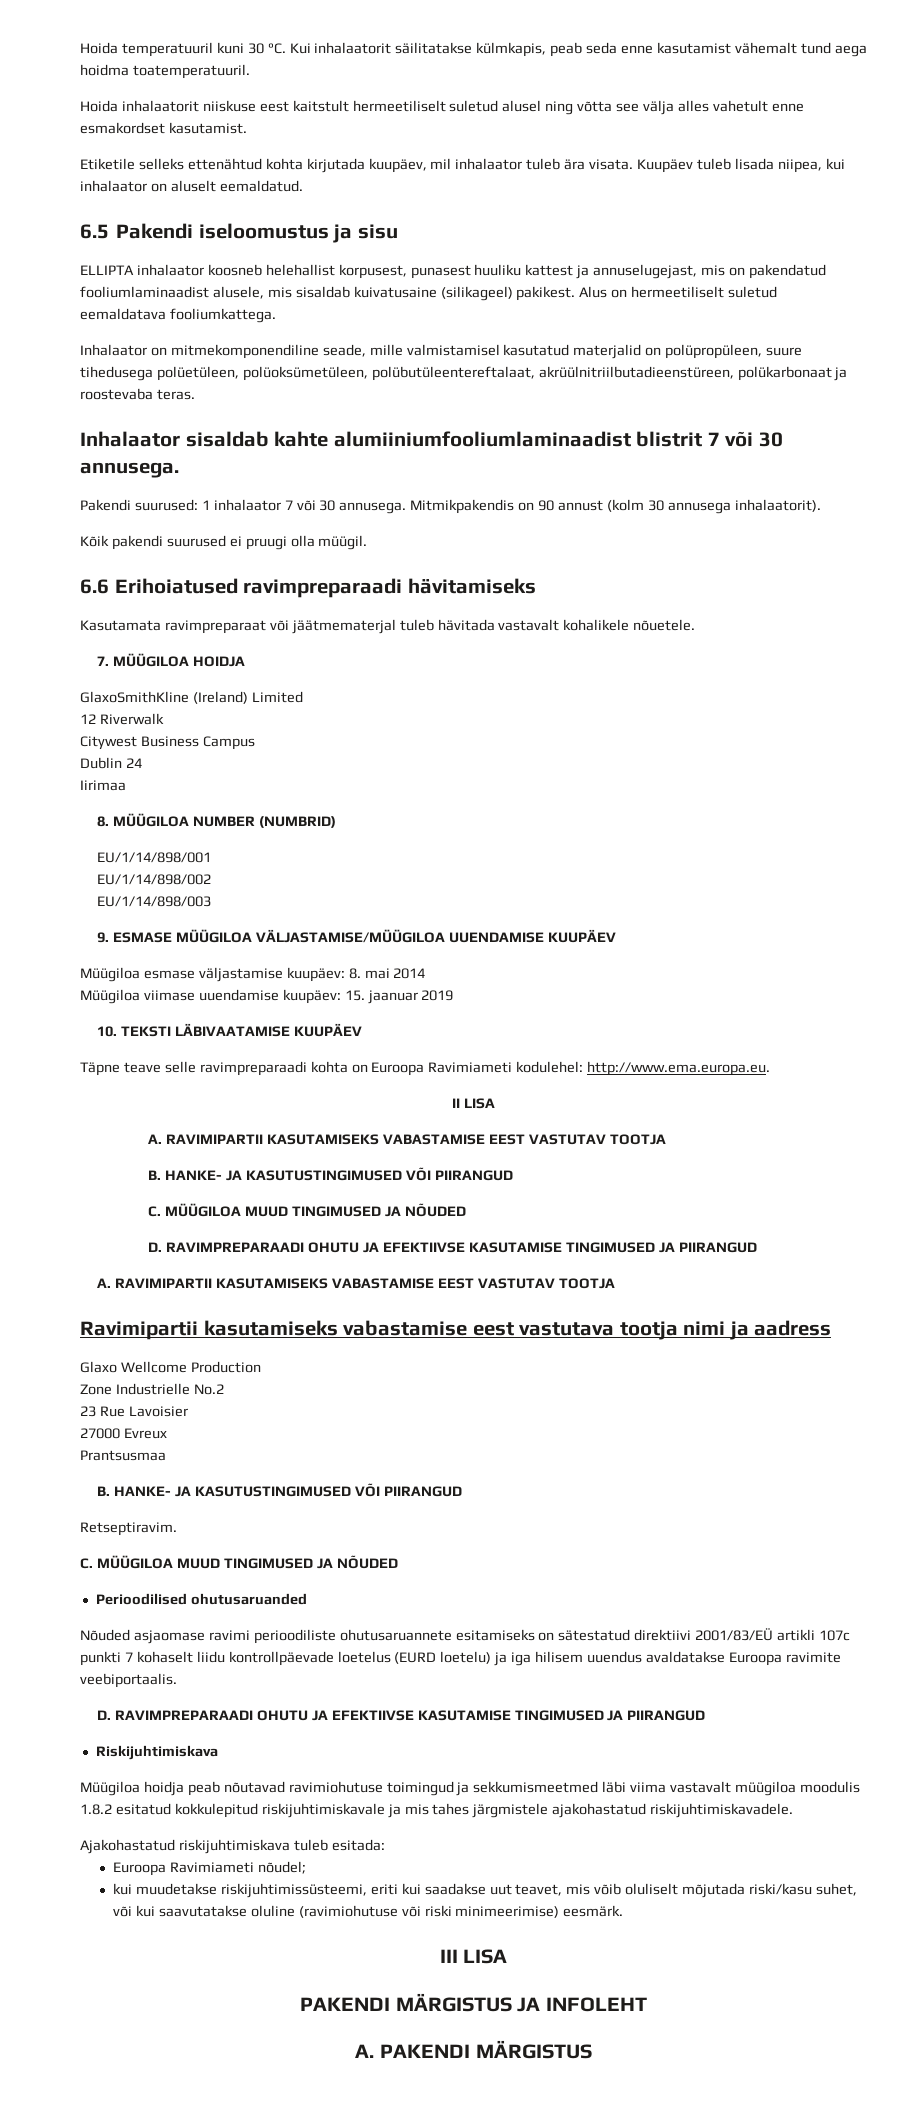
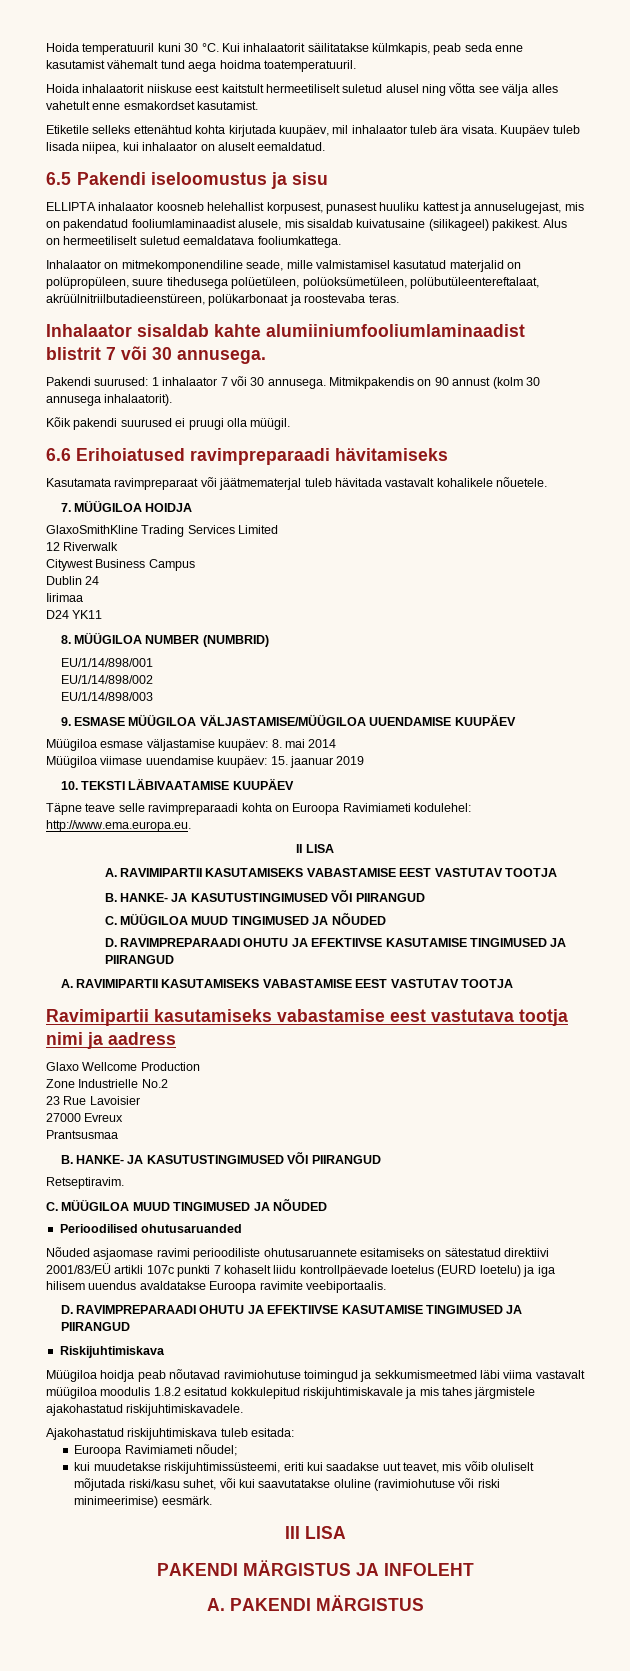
- GlaxoSmithKline (Ireland) Limited
+ GlaxoSmithKline Trading Services Limited
+ D24 YK11

